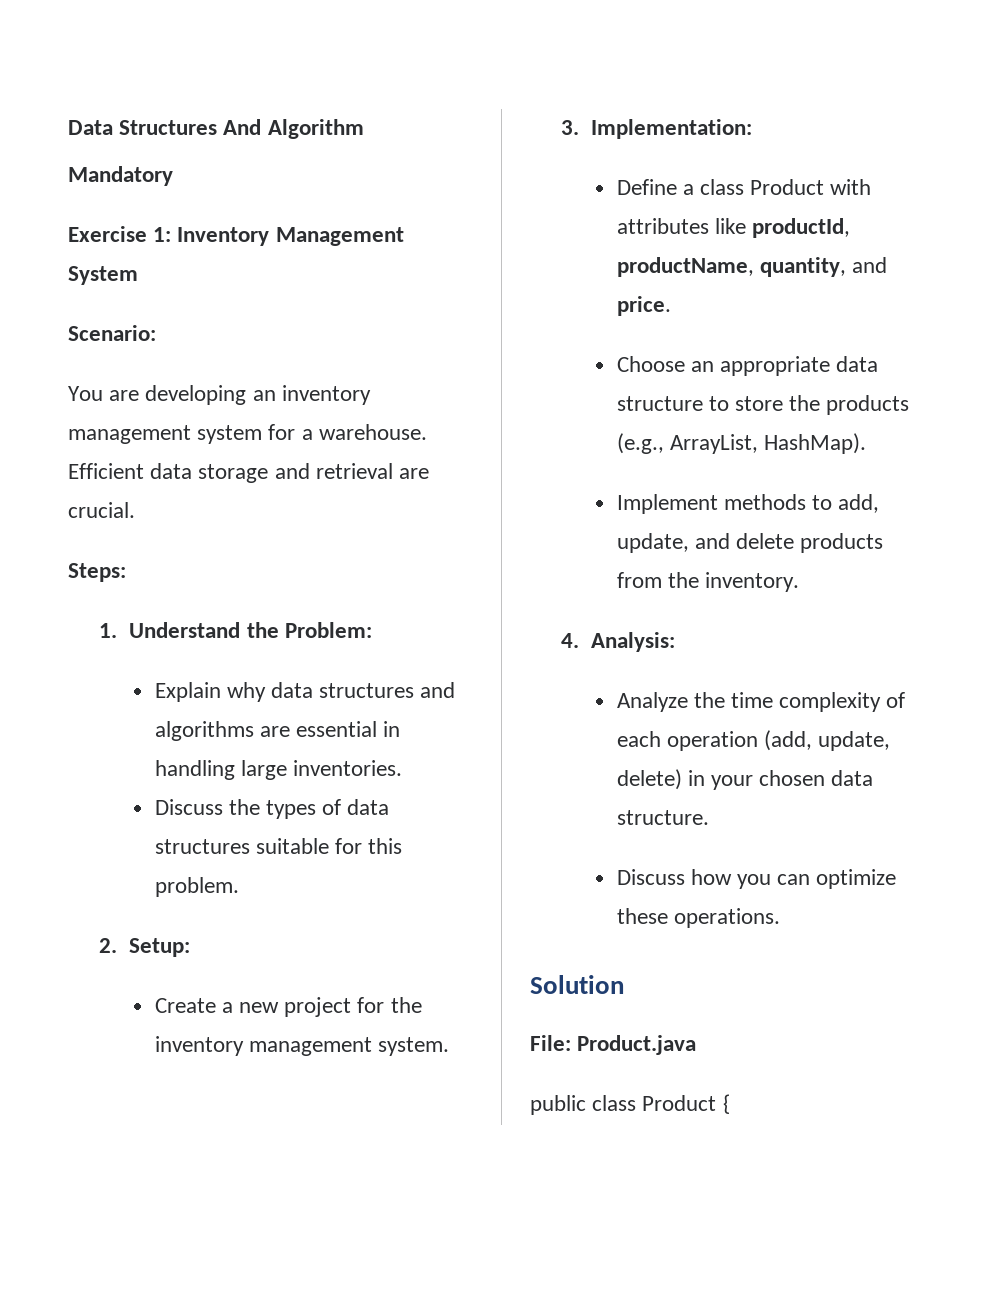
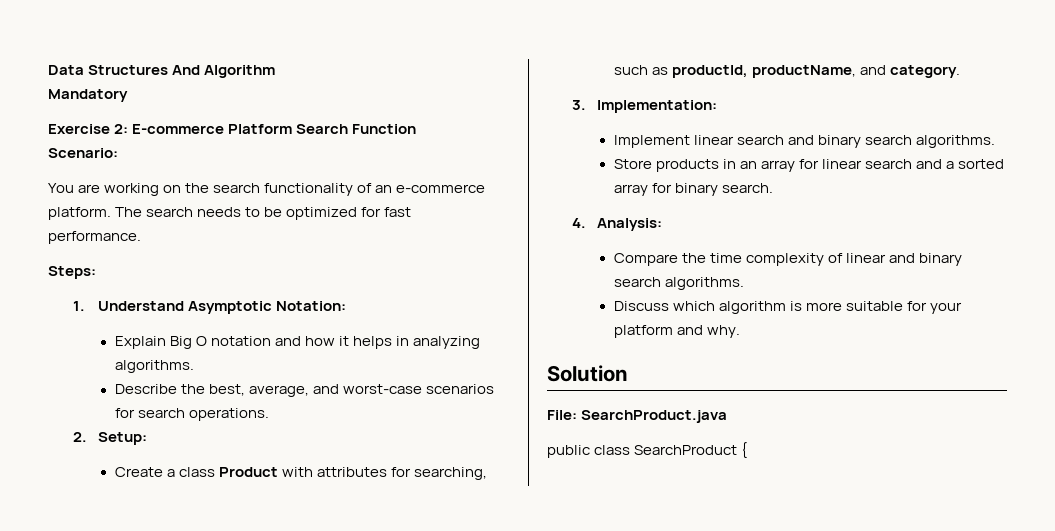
- Exercise 1: Inventory Management System
+ Exercise 2: E-commerce Platform Search Function
  Scenario:
- You are developing an inventory management system for a warehouse. Efficient data storage and retrieval are crucial.
+ You are working on the search functionality of an e-commerce platform. The search needs to be optimized for fast performance.
- 1. Understand the Problem:
+ 1. Understand Asymptotic Notation:
- Explain why data structures and algorithms are essential in handling large inventories.
- Discuss the types of data structures suitable for this problem.
+ Explain Big O notation and how it helps in analyzing algorithms.
+ Describe the best, average, and worst-case scenarios for search operations.
  2. Setup:
- Create a new project for the inventory management system.
+ Create a class Product with attributes for searching, such as productId, productName, and category.
  3. Implementation:
- Define a class Product with attributes like productId, productName, quantity, and price.
- Choose an appropriate data structure to store the products (e.g., ArrayList, HashMap).
- Implement methods to add, update, and delete products from the inventory.
+ Implement linear search and binary search algorithms.
+ Store products in an array for linear search and a sorted array for binary search.
- Analyze the time complexity of each operation (add, update, delete) in your chosen data structure.
- Discuss how you can optimize these operations.
+ Compare the time complexity of linear and binary search algorithms.
+ Discuss which algorithm is more suitable for your platform and why.
- File: Product.java
+ File: SearchProduct.java
- public class Product {
+ public class SearchProduct {

